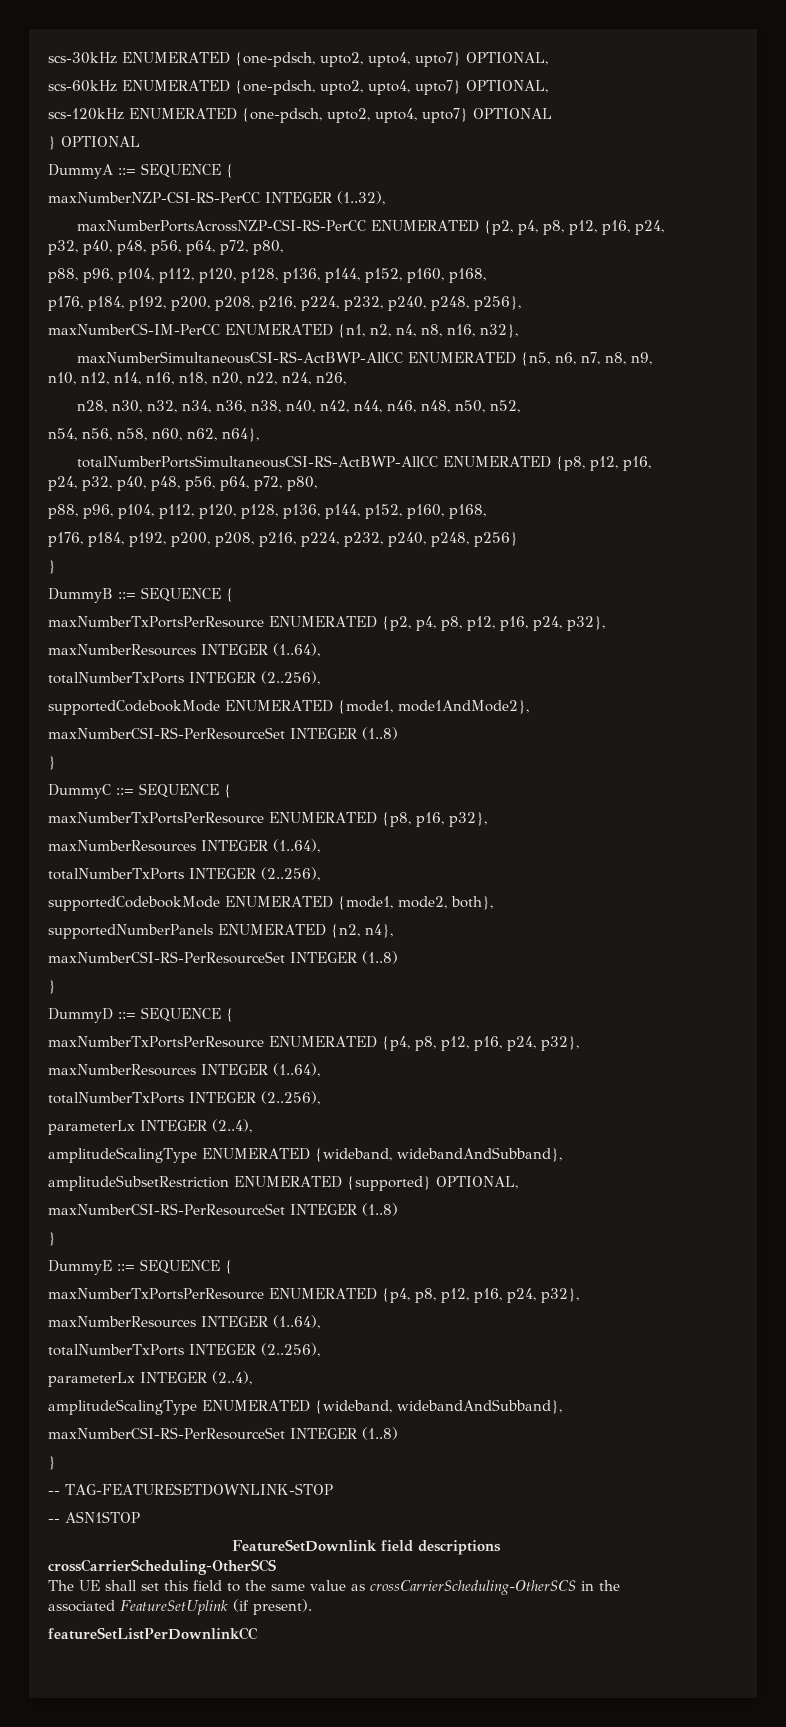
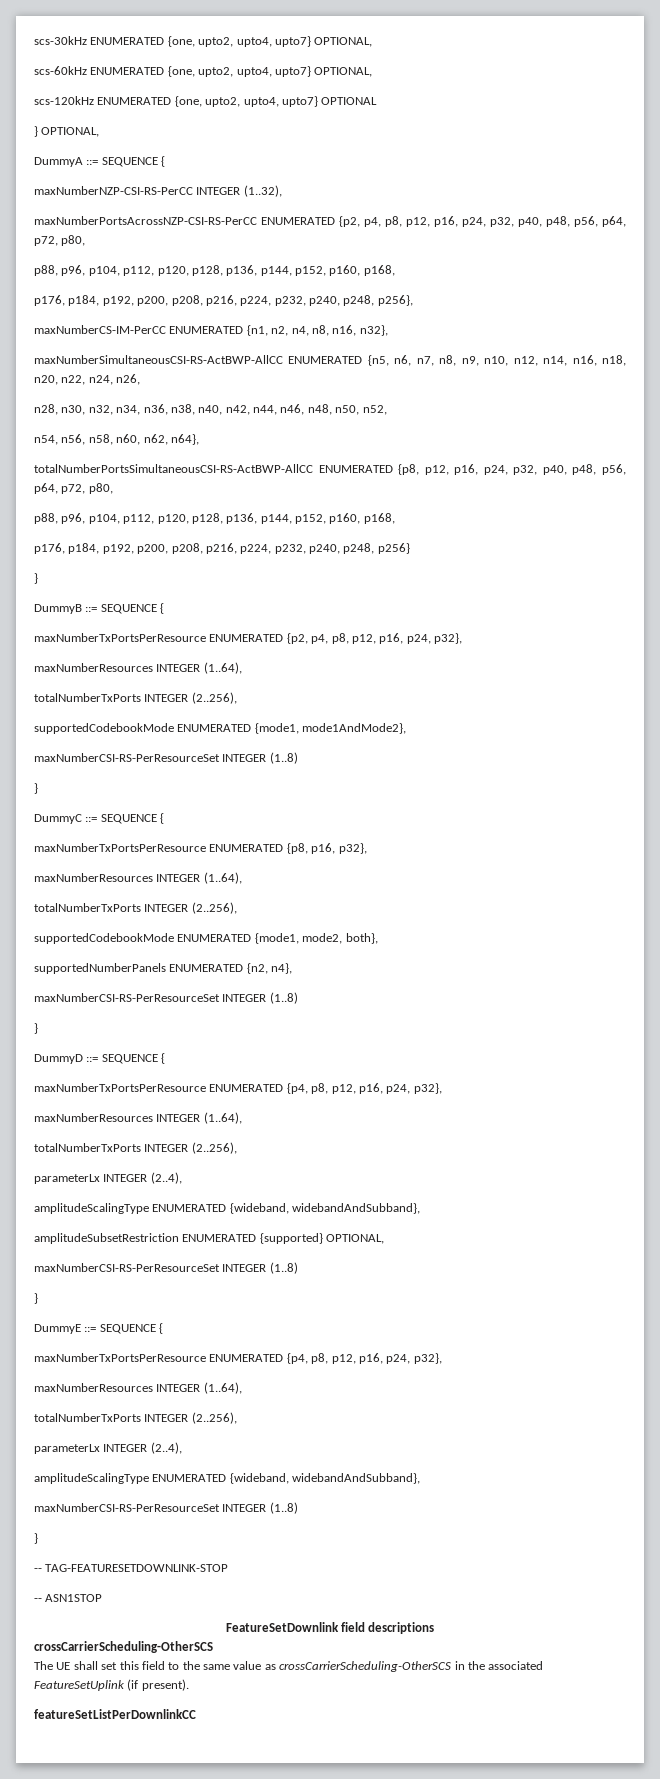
- scs-30kHz ENUMERATED {one-pdsch, upto2, upto4, upto7} OPTIONAL,
+ scs-30kHz ENUMERATED {one, upto2, upto4, upto7} OPTIONAL,
- scs-60kHz ENUMERATED {one-pdsch, upto2, upto4, upto7} OPTIONAL,
+ scs-60kHz ENUMERATED {one, upto2, upto4, upto7} OPTIONAL,
- scs-120kHz ENUMERATED {one-pdsch, upto2, upto4, upto7} OPTIONAL
+ scs-120kHz ENUMERATED {one, upto2, upto4, upto7} OPTIONAL
- } OPTIONAL
+ } OPTIONAL,

